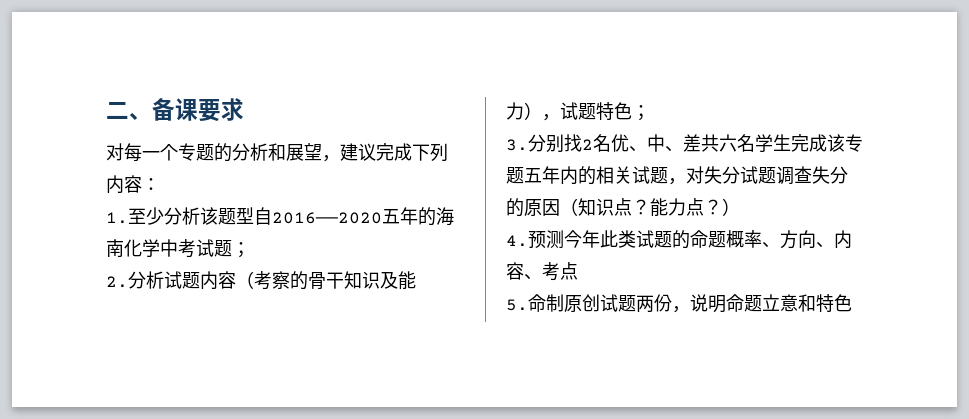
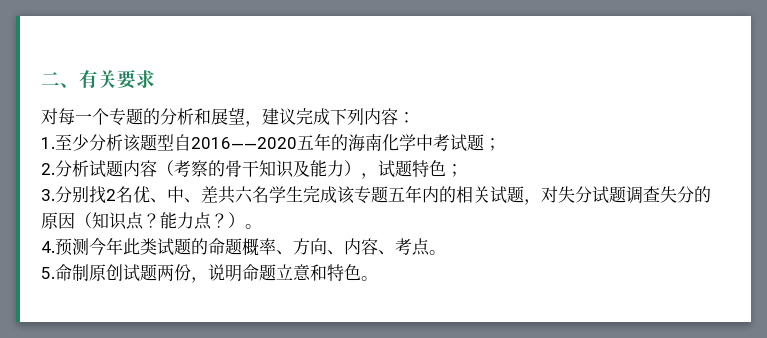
- 二、备课要求
+ 二、有关要求
- 能力点？）
+ 能力点？）。
- 4.预测今年此类试题的命题概率、方向、内容、考点
+ 4.预测今年此类试题的命题概率、方向、内容、考点。
- 5.命制原创试题两份，说明命题立意和特色
+ 5.命制原创试题两份，说明命题立意和特色。

